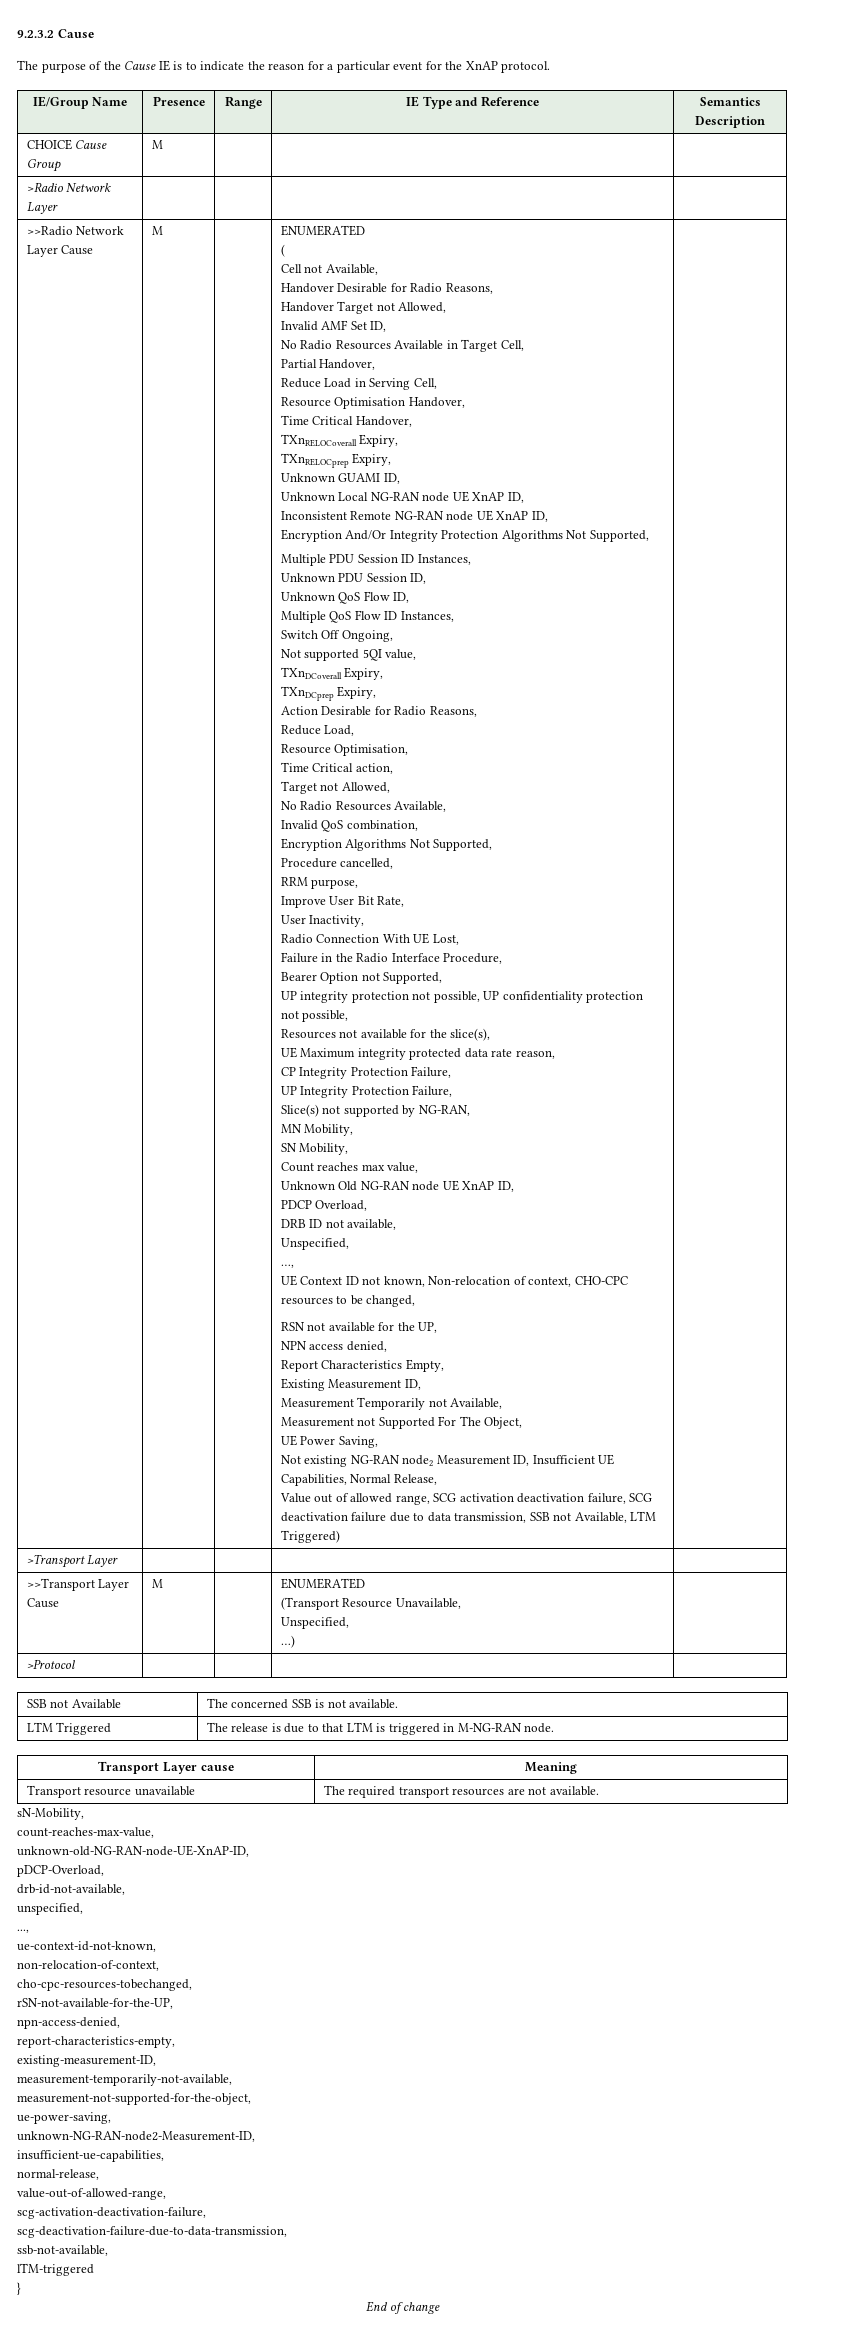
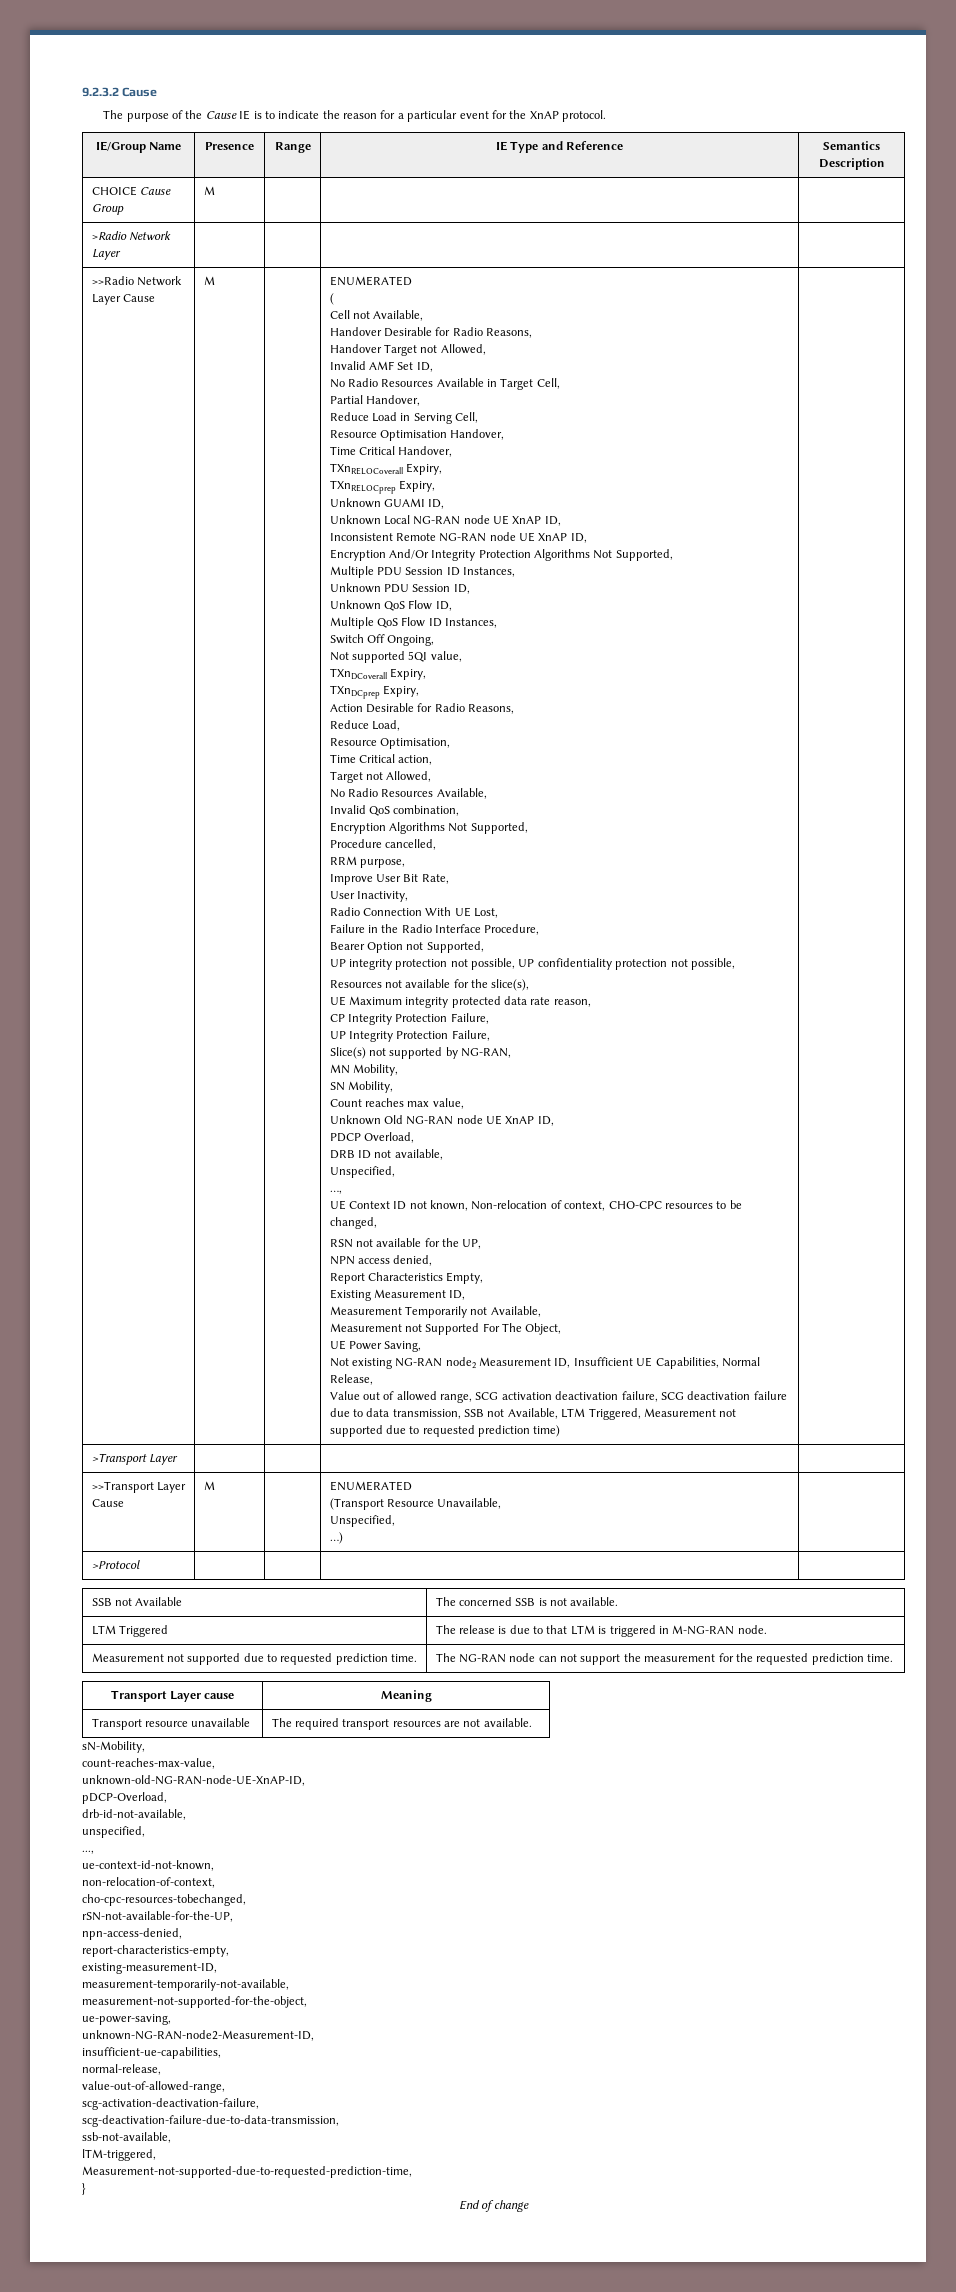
- Value out of allowed range, SCG activation deactivation failure, SCG deactivation failure due to data transmission, SSB not Available, LTM Triggered)
+ Value out of allowed range, SCG activation deactivation failure, SCG deactivation failure due to data transmission, SSB not Available, LTM Triggered, Measurement not supported due to requested prediction time)
+ Measurement not supported due to requested prediction time. | The NG-RAN node can not support the measurement for the requested prediction time.
- lTM-triggered
+ lTM-triggered,
+ Measurement-not-supported-due-to-requested-prediction-time,

